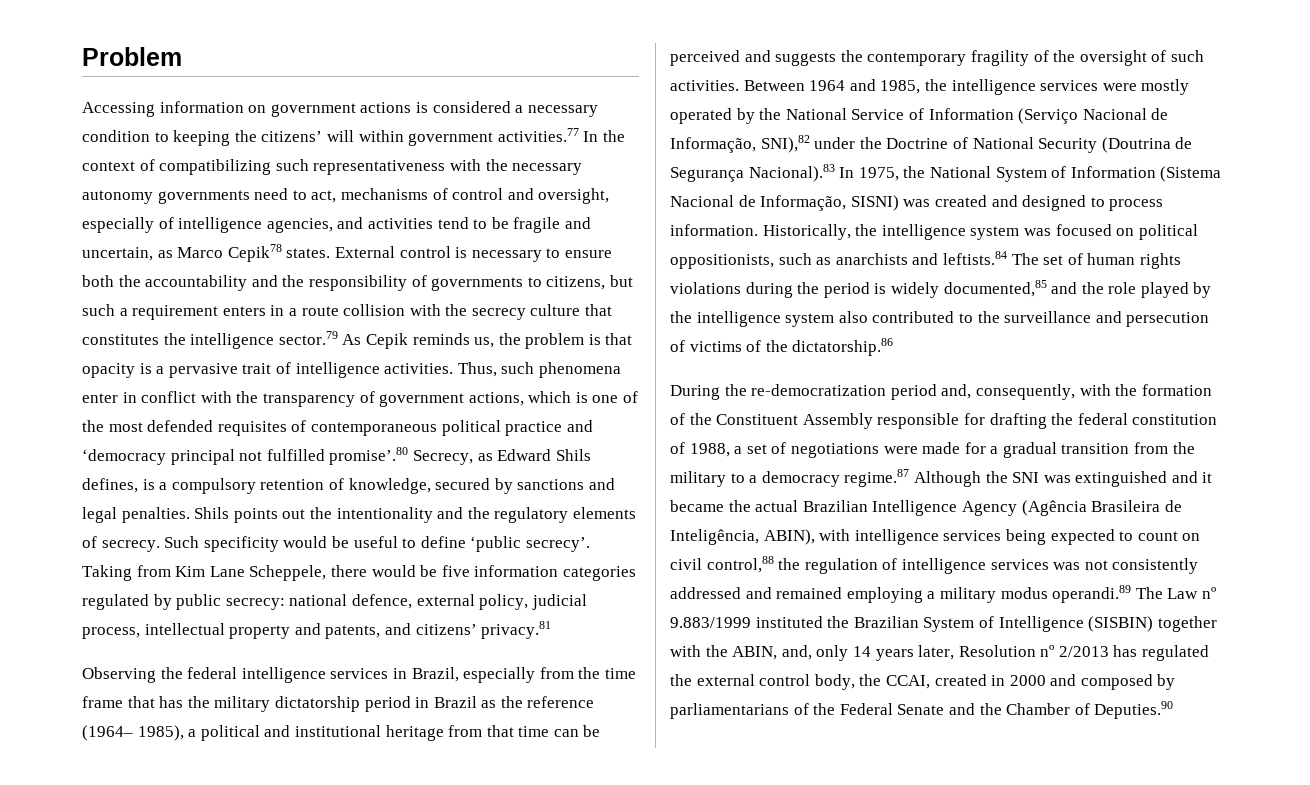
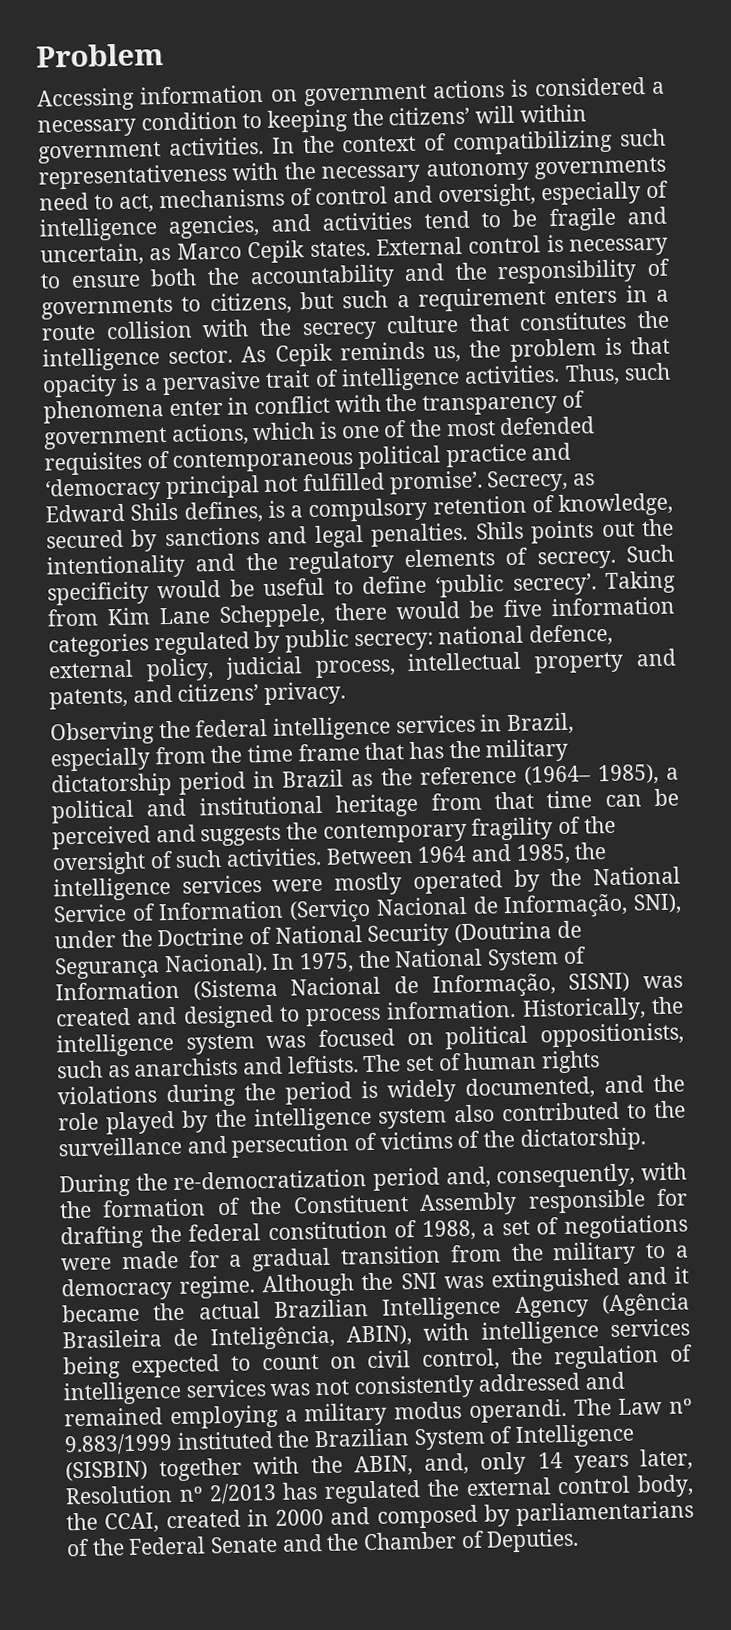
- Accessing information on government actions is considered a necessary condition to keeping the citizens’ will within government activities.77 In the context of compatibilizing such representativeness with the necessary autonomy governments need to act, mechanisms of control and oversight, especially of intelligence agencies, and activities tend to be fragile and uncertain, as Marco Cepik78 states.
+ Accessing information on government actions is considered a necessary condition to keeping the citizens’ will within government activities. In the context of compatibilizing such representativeness with the necessary autonomy governments need to act, mechanisms of control and oversight, especially of intelligence agencies, and activities tend to be fragile and uncertain, as Marco Cepik states.
- External control is necessary to ensure both the accountability and the responsibility of governments to citizens, but such a requirement enters in a route collision with the secrecy culture that constitutes the intelligence sector.79 As Cepik reminds us, the problem is that opacity is a pervasive trait of intelligence activities.
+ External control is necessary to ensure both the accountability and the responsibility of governments to citizens, but such a requirement enters in a route collision with the secrecy culture that constitutes the intelligence sector. As Cepik reminds us, the problem is that opacity is a pervasive trait of intelligence activities.
- Thus, such phenomena enter in conflict with the transparency of government actions, which is one of the most defended requisites of contemporaneous political practice and ‘democracy principal not fulfilled promise’.80 Secrecy, as Edward Shils defines, is a compulsory retention of knowledge, secured by sanctions and legal penalties.
+ Thus, such phenomena enter in conflict with the transparency of government actions, which is one of the most defended requisites of contemporaneous political practice and ‘democracy principal not fulfilled promise’. Secrecy, as Edward Shils defines, is a compulsory retention of knowledge, secured by sanctions and legal penalties.
- Taking from Kim Lane Scheppele, there would be five information categories regulated by public secrecy: national defence, external policy, judicial process, intellectual property and patents, and citizens’ privacy.81
+ Taking from Kim Lane Scheppele, there would be five information categories regulated by public secrecy: national defence, external policy, judicial process, intellectual property and patents, and citizens’ privacy.
- Between 1964 and 1985, the intelligence services were mostly operated by the National Service of Information (Serviço Nacional de Informação, SNI),82 under the Doctrine of National Security (Doutrina de Segurança Nacional).83 In 1975, the National System of Information (Sistema Nacional de Informação, SISNI) was created and designed to process information.
+ Between 1964 and 1985, the intelligence services were mostly operated by the National Service of Information (Serviço Nacional de Informação, SNI), under the Doctrine of National Security (Doutrina de Segurança Nacional). In 1975, the National System of Information (Sistema Nacional de Informação, SISNI) was created and designed to process information.
- Historically, the intelligence system was focused on political oppositionists, such as anarchists and leftists.84 The set of human rights violations during the period is widely documented,85 and the role played by the intelligence system also contributed to the surveillance and persecution of victims of the dictatorship.86
+ Historically, the intelligence system was focused on political oppositionists, such as anarchists and leftists. The set of human rights violations during the period is widely documented, and the role played by the intelligence system also contributed to the surveillance and persecution of victims of the dictatorship.
- During the re-democratization period and, consequently, with the formation of the Constituent Assembly responsible for drafting the federal constitution of 1988, a set of negotiations were made for a gradual transition from the military to a democracy regime.87 Although the SNI was extinguished and it became the actual Brazilian Intelligence Agency (Agência Brasileira de Inteligência, ABIN), with intelligence services being expected to count on civil control,88 the regulation of intelligence services was not consistently addressed and remained employing a military modus operandi.89 The Law nº 9.883/1999 instituted the Brazilian System of Intelligence (SISBIN) together with the ABIN, and, only 14 years later, Resolution nº 2/2013 has regulated the external control body, the CCAI, created in 2000 and composed by parliamentarians of the Federal Senate and the Chamber of Deputies.90
+ During the re-democratization period and, consequently, with the formation of the Constituent Assembly responsible for drafting the federal constitution of 1988, a set of negotiations were made for a gradual transition from the military to a democracy regime. Although the SNI was extinguished and it became the actual Brazilian Intelligence Agency (Agência Brasileira de Inteligência, ABIN), with intelligence services being expected to count on civil control, the regulation of intelligence services was not consistently addressed and remained employing a military modus operandi. The Law nº 9.883/1999 instituted the Brazilian System of Intelligence (SISBIN) together with the ABIN, and, only 14 years later, Resolution nº 2/2013 has regulated the external control body, the CCAI, created in 2000 and composed by parliamentarians of the Federal Senate and the Chamber of Deputies.

